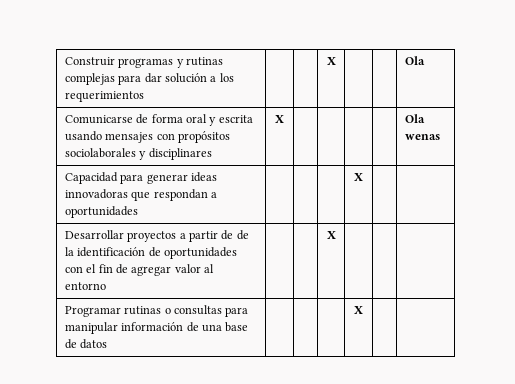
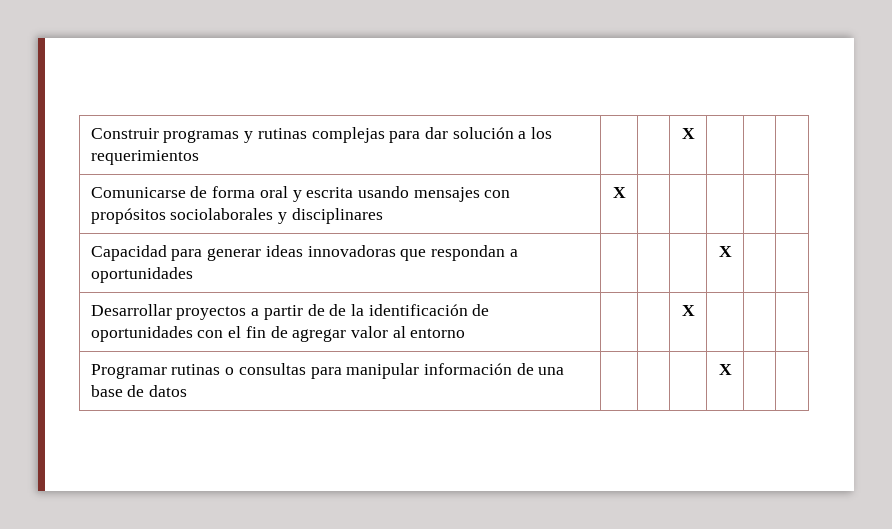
- Construir programas y rutinas complejas para dar solución a los requerimientos | | | X | | | Ola
+ Construir programas y rutinas complejas para dar solución a los requerimientos | | | X | | |
- Comunicarse de forma oral y escrita usando mensajes con propósitos sociolaborales y disciplinares | X | | | | | Ola wenas
+ Comunicarse de forma oral y escrita usando mensajes con propósitos sociolaborales y disciplinares | X | | | | |

